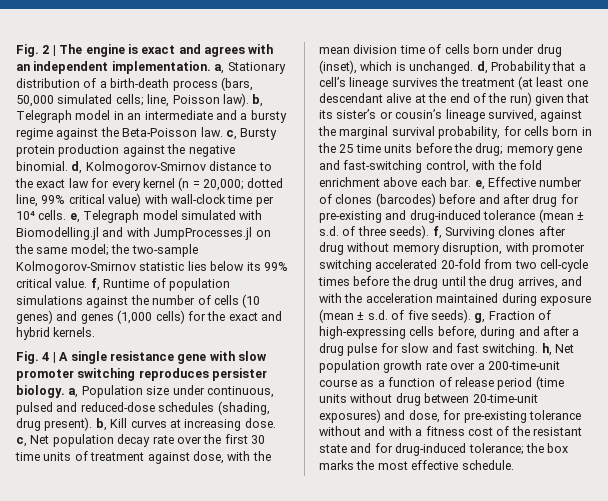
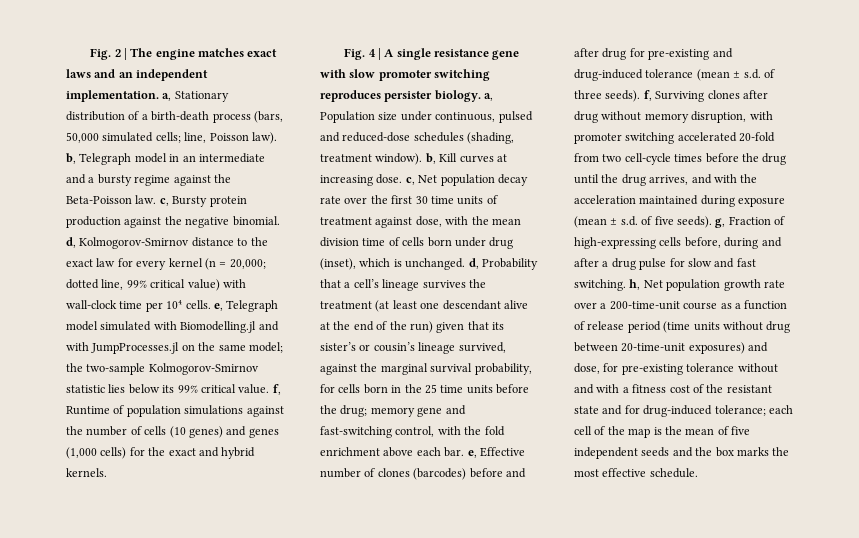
- Fig. 2 | The engine is exact and agrees with an independent implementation. a, Stationary distribution of a birth-death process (bars, 50,000 simulated cells;
+ Fig. 2 | The engine matches exact laws and an independent implementation. a, Stationary distribution of a birth-death process (bars, 50,000 simulated cells;
- Fig. 4 | A single resistance gene with slow promoter switching reproduces persister biology. a, Population size under continuous, pulsed and reduced-dose schedules (shading, drug present). b, Kill curves at increasing dose. c, Net population decay rate over the first 30 time units of treatment against dose, with the mean division time of cells born under drug (inset), which is unchanged. d, Probability that a cell’s lineage survives the treatment (at least one descendant alive at the end of the run) given that its sister’s or cousin’s lineage survived, against the marginal survival probability, for cells born in the 25 time units before the drug;
+ Fig. 4 | A single resistance gene with slow promoter switching reproduces persister biology. a, Population size under continuous, pulsed and reduced-dose schedules (shading, treatment window). b, Kill curves at increasing dose. c, Net population decay rate over the first 30 time units of treatment against dose, with the mean division time of cells born under drug (inset), which is unchanged. d, Probability that a cell’s lineage survives the treatment (at least one descendant alive at the end of the run) given that its sister’s or cousin’s lineage survived, against the marginal survival probability, for cells born in the 25 time units before the drug;
- the box marks the most effective schedule.
+ each cell of the map is the mean of five independent seeds and the box marks the most effective schedule.

